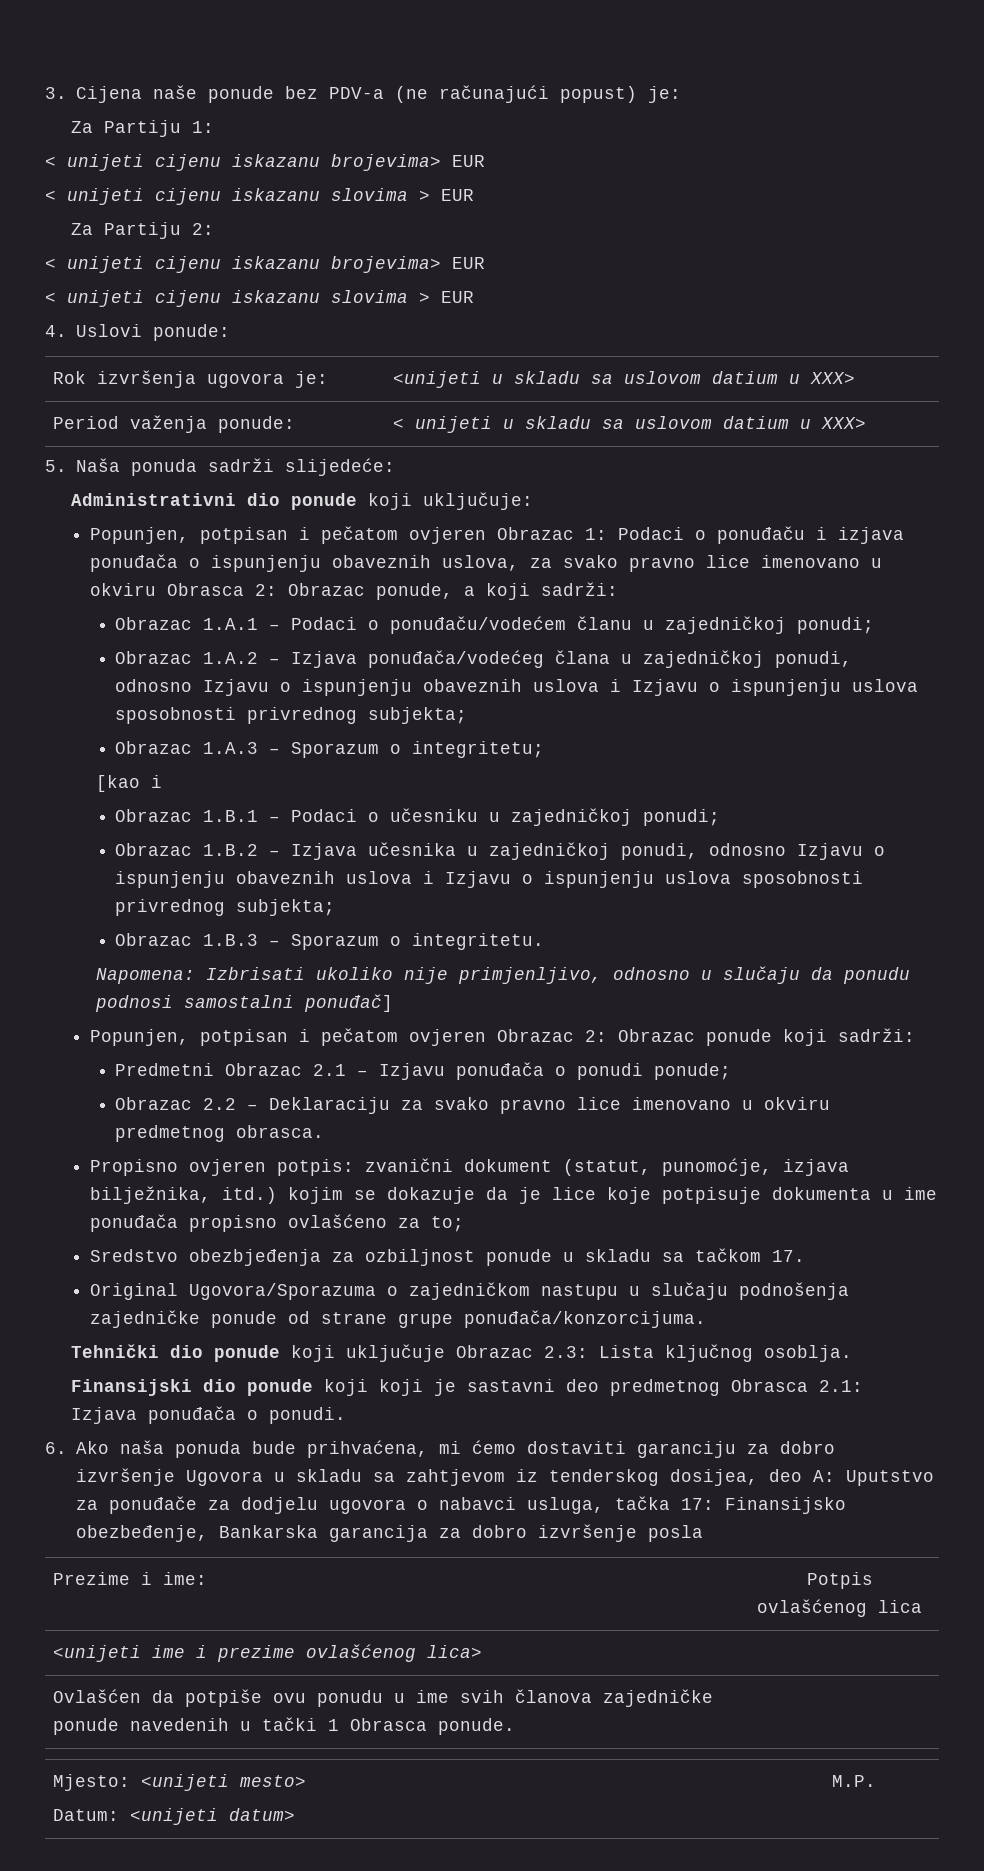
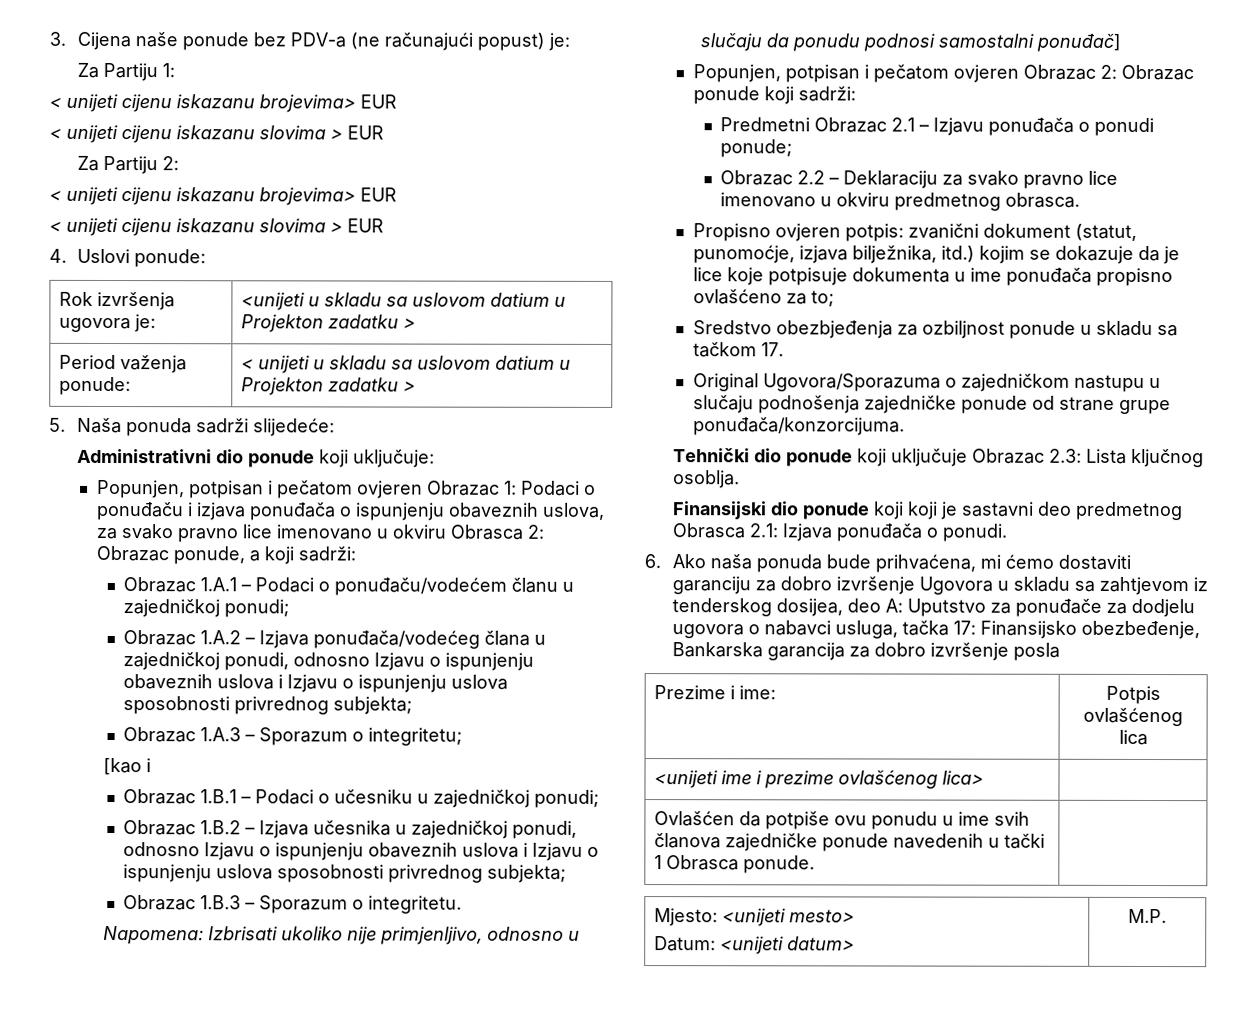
- Rok izvršenja ugovora je: | <unijeti u skladu sa uslovom datium u XXX>
+ Rok izvršenja ugovora je: | <unijeti u skladu sa uslovom datium u Projekton zadatku >
- Period važenja ponude: | < unijeti u skladu sa uslovom datium u XXX>
+ Period važenja ponude: | < unijeti u skladu sa uslovom datium u Projekton zadatku >

